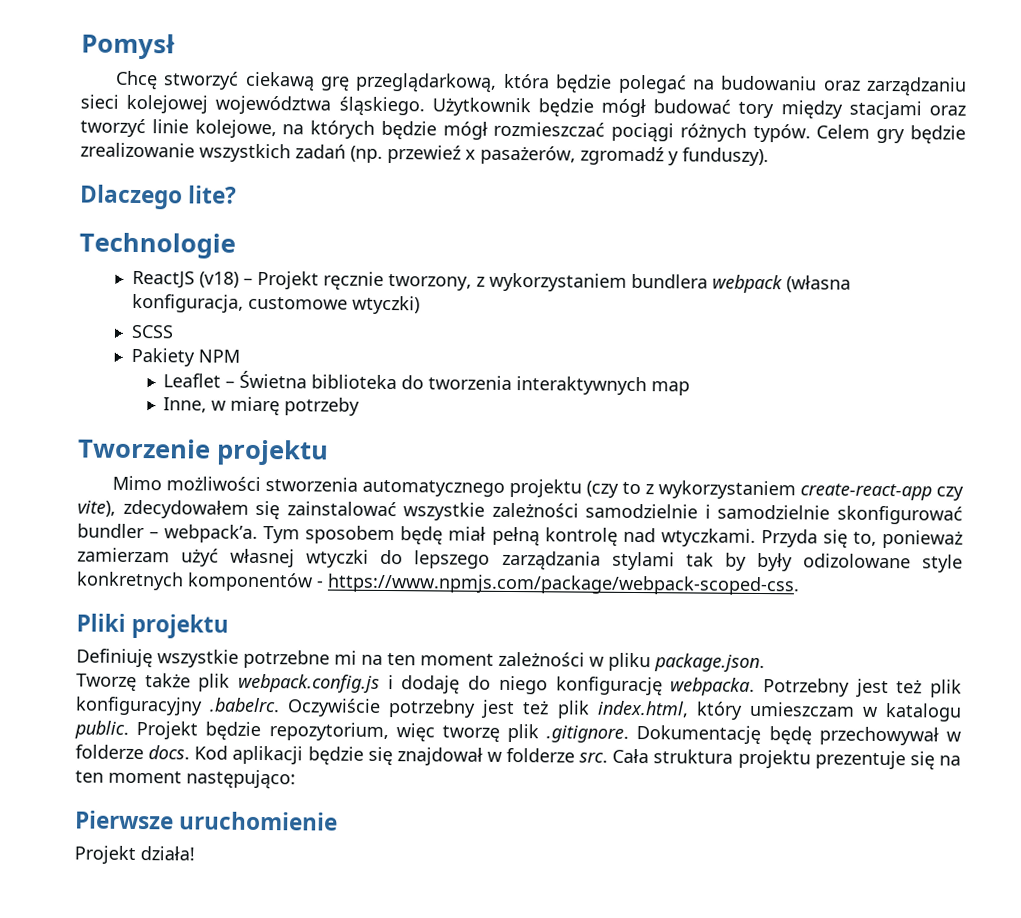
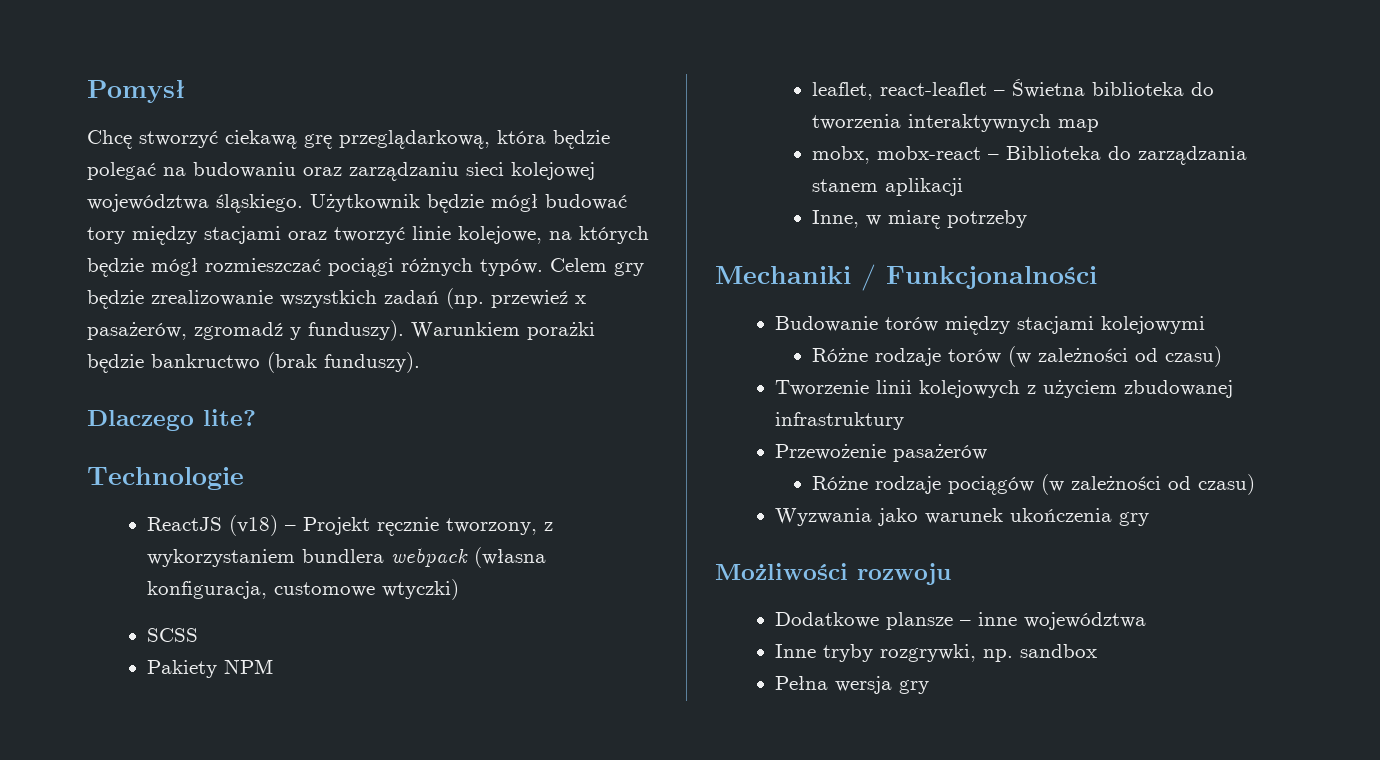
+ Warunkiem porażki będzie bankructwo (brak funduszy).
- Leaflet – Świetna biblioteka do tworzenia interaktywnych map
+ leaflet, react-leaflet – Świetna biblioteka do tworzenia interaktywnych map
+ mobx, mobx-react – Biblioteka do zarządzania stanem aplikacji
  Inne, w miarę potrzeby
- Tworzenie projektu
- Mimo możliwości stworzenia automatycznego projektu (czy to z wykorzystaniem create-react-app czy vite), zdecydowałem się zainstalować wszystkie zależności samodzielnie i samodzielnie skonfigurować bundler – webpack’a. Tym sposobem będę miał pełną kontrolę nad wtyczkami. Przyda się to, ponieważ zamierzam użyć własnej wtyczki do lepszego zarządzania stylami tak by były odizolowane style konkretnych komponentów - https://www.npmjs.com/package/webpack-scoped-css.
- Pliki projektu
- Definiuję wszystkie potrzebne mi na ten moment zależności w pliku package.json.
- Tworzę także plik webpack.config.js i dodaję do niego konfigurację webpacka. Potrzebny jest też plik konfiguracyjny .babelrc. Oczywiście potrzebny jest też plik index.html, który umieszczam w katalogu public. Projekt będzie repozytorium, więc tworzę plik .gitignore. Dokumentację będę przechowywał w folderze docs. Kod aplikacji będzie się znajdował w folderze src. Cała struktura projektu prezentuje się na ten moment następująco:
- Pierwsze uruchomienie
- Projekt działa!
+ Mechaniki / Funkcjonalności
+ Budowanie torów między stacjami kolejowymi
+ Różne rodzaje torów (w zależności od czasu)
+ Tworzenie linii kolejowych z użyciem zbudowanej infrastruktury
+ Przewożenie pasażerów
+ Różne rodzaje pociągów (w zależności od czasu)
+ Wyzwania jako warunek ukończenia gry
+ Możliwości rozwoju
+ Dodatkowe plansze – inne województwa
+ Inne tryby rozgrywki, np. sandbox
+ Pełna wersja gry

